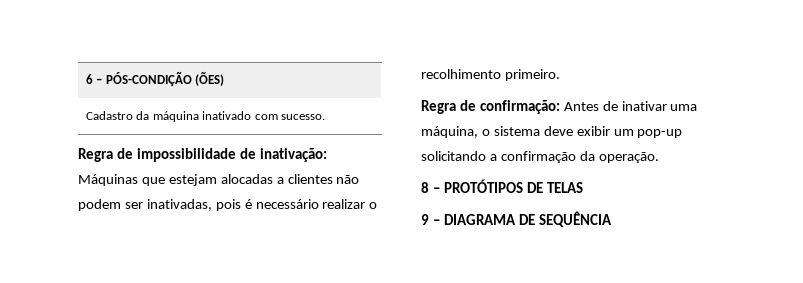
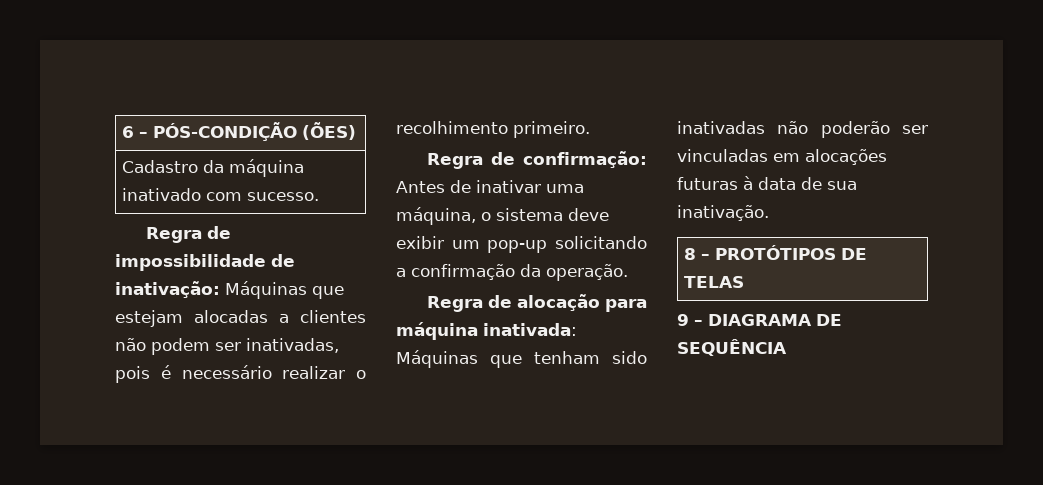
+ Regra de alocação para máquina inativada: Máquinas que tenham sido inativadas não poderão ser vinculadas em alocações futuras à data de sua inativação.

